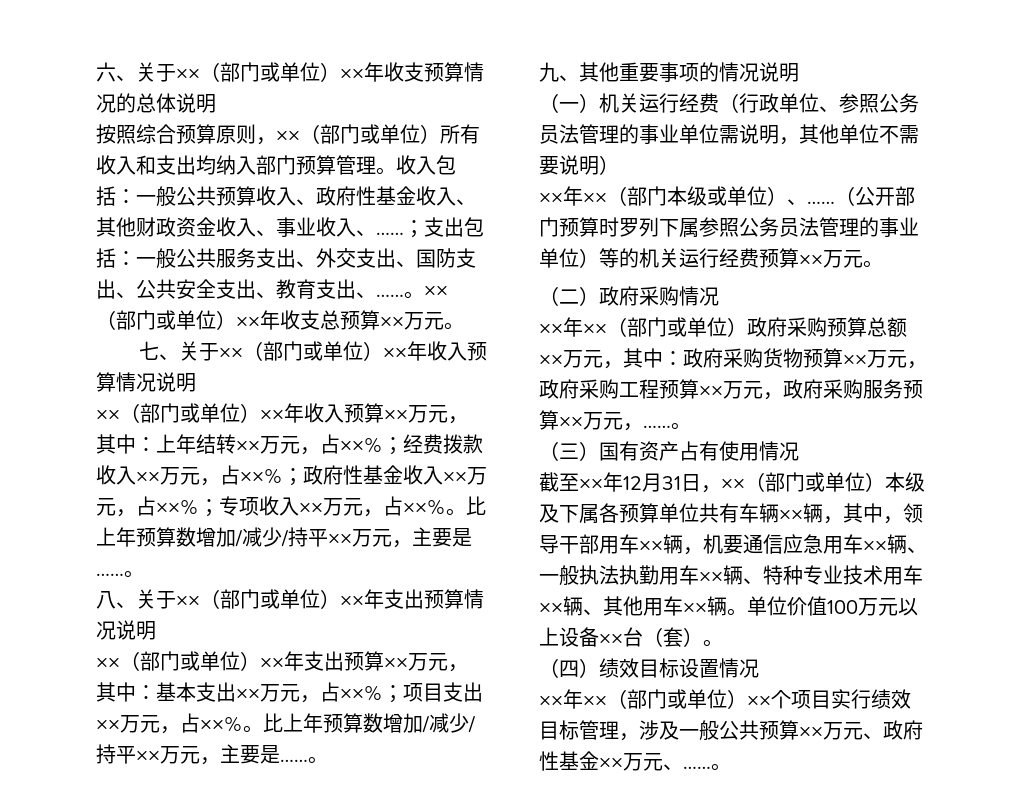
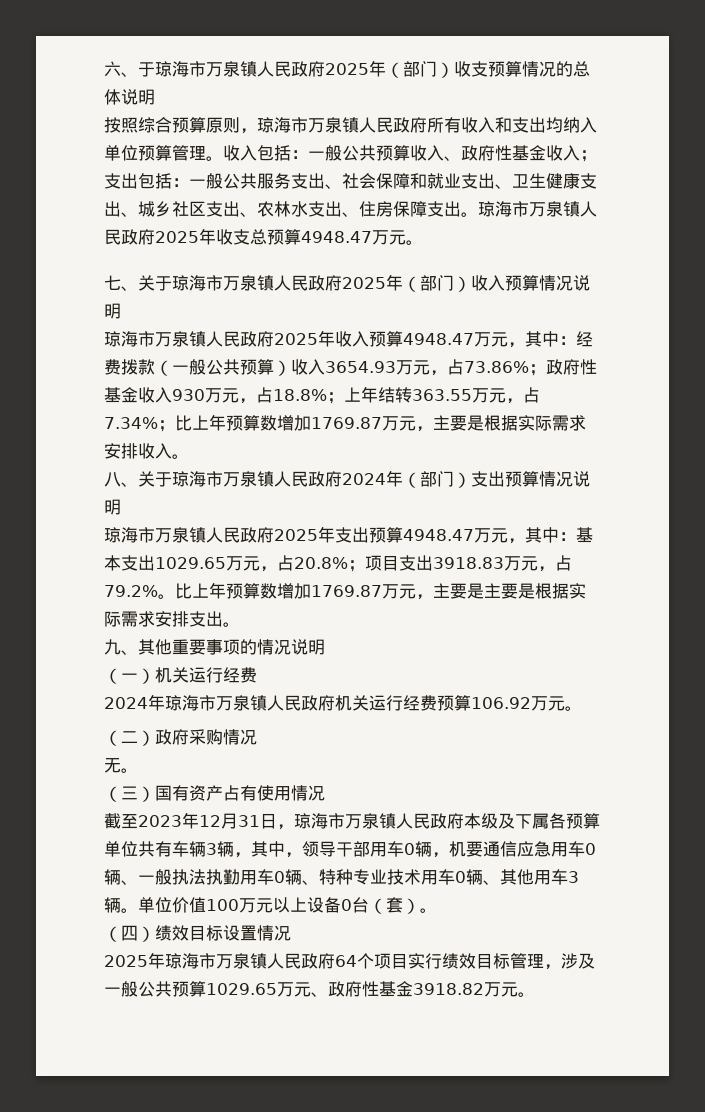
- 六、关于××（部门或单位）××年收支预算情况的总体说明
+ 六、于琼海市万泉镇人民政府2025年（部门）收支预算情况的总体说明
- 按照综合预算原则，××（部门或单位）所有收入和支出均纳入部门预算管理。
+ 按照综合预算原则，琼海市万泉镇人民政府所有收入和支出均纳入单位预算管理。
- 收入包括：一般公共预算收入、政府性基金收入、其他财政资金收入、事业收入、……；支出包括：一般公共服务支出、外交支出、国防支出、公共安全支出、教育支出、……。××（部门或单位）××年收支总预算××万元。
+ 收入包括：一般公共预算收入、政府性基金收入；支出包括：一般公共服务支出、社会保障和就业支出、卫生健康支出、城乡社区支出、农林水支出、住房保障支出。琼海市万泉镇人民政府2025年收支总预算4948.47万元。
- 七、关于××（部门或单位）××年收入预算情况说明
- ××（部门或单位）××年收入预算××万元，其中：上年结转××万元，占××%；经费拨款收入××万元，占××%；政府性基金收入××万元，占××%；专项收入××万元，占××%。比上年预算数增加/减少/持平××万元，主要是……。
- 八、关于××（部门或单位）××年支出预算情况说明
- ××（部门或单位）××年支出预算××万元，其中：基本支出××万元，占××%；项目支出××万元，占××%。比上年预算数增加/减少/持平××万元，主要是……。
+ 七、关于琼海市万泉镇人民政府2025年（部门）收入预算情况说明
+ 琼海市万泉镇人民政府2025年收入预算4948.47万元，其中：经费拨款（一般公共预算）收入3654.93万元，占73.86%；政府性基金收入930万元，占18.8%；上年结转363.55万元，占7.34%；比上年预算数增加1769.87万元，主要是根据实际需求安排收入。
+ 八、关于琼海市万泉镇人民政府2024年（部门）支出预算情况说明
+ 琼海市万泉镇人民政府2025年支出预算4948.47万元，其中：基本支出1029.65万元，占20.8%；项目支出3918.83万元，占79.2%。比上年预算数增加1769.87万元，主要是主要是根据实际需求安排支出。
- （一）机关运行经费（行政单位、参照公务员法管理的事业单位需说明，其他单位不需要说明）
- ××年××（部门本级或单位）、……（公开部门预算时罗列下属参照公务员法管理的事业单位）等的机关运行经费预算××万元。
+ （一）机关运行经费
+ 2024年琼海市万泉镇人民政府机关运行经费预算106.92万元。
- ××年××（部门或单位）政府采购预算总额××万元，其中：政府采购货物预算××万元，政府采购工程预算××万元，政府采购服务预算××万元，……。
+ 无。
- 截至××年12月31日，××（部门或单位）本级及下属各预算单位共有车辆××辆，其中，领导干部用车××辆，机要通信应急用车××辆、一般执法执勤用车××辆、特种专业技术用车××辆、其他用车××辆。
+ 截至2023年12月31日，琼海市万泉镇人民政府本级及下属各预算单位共有车辆3辆，其中，领导干部用车0辆，机要通信应急用车0辆、一般执法执勤用车0辆、特种专业技术用车0辆、其他用车3辆。
- 单位价值100万元以上设备××台（套）。
+ 单位价值100万元以上设备0台（套）。
- ××年××（部门或单位）××个项目实行绩效目标管理，涉及一般公共预算××万元、政府性基金××万元、……。
+ 2025年琼海市万泉镇人民政府64个项目实行绩效目标管理，涉及一般公共预算1029.65万元、政府性基金3918.82万元。

